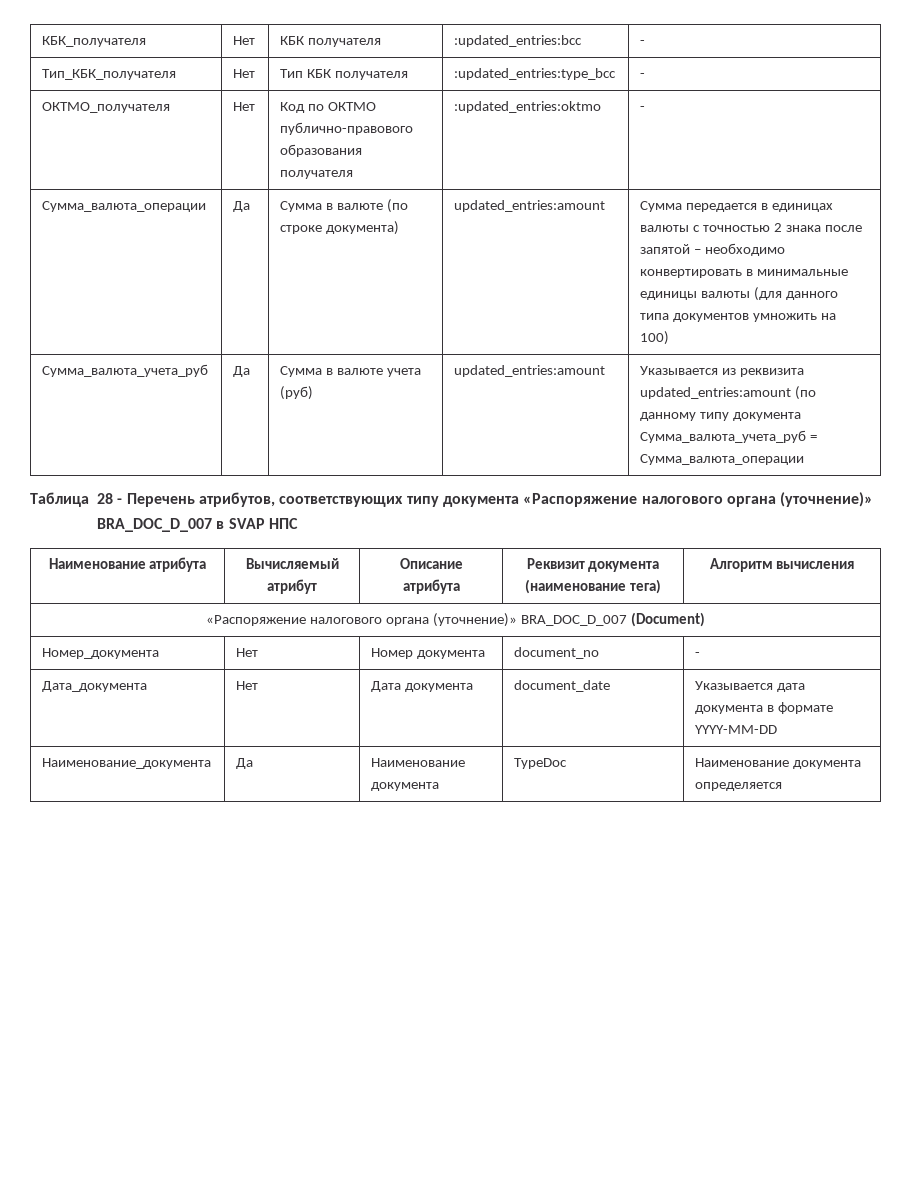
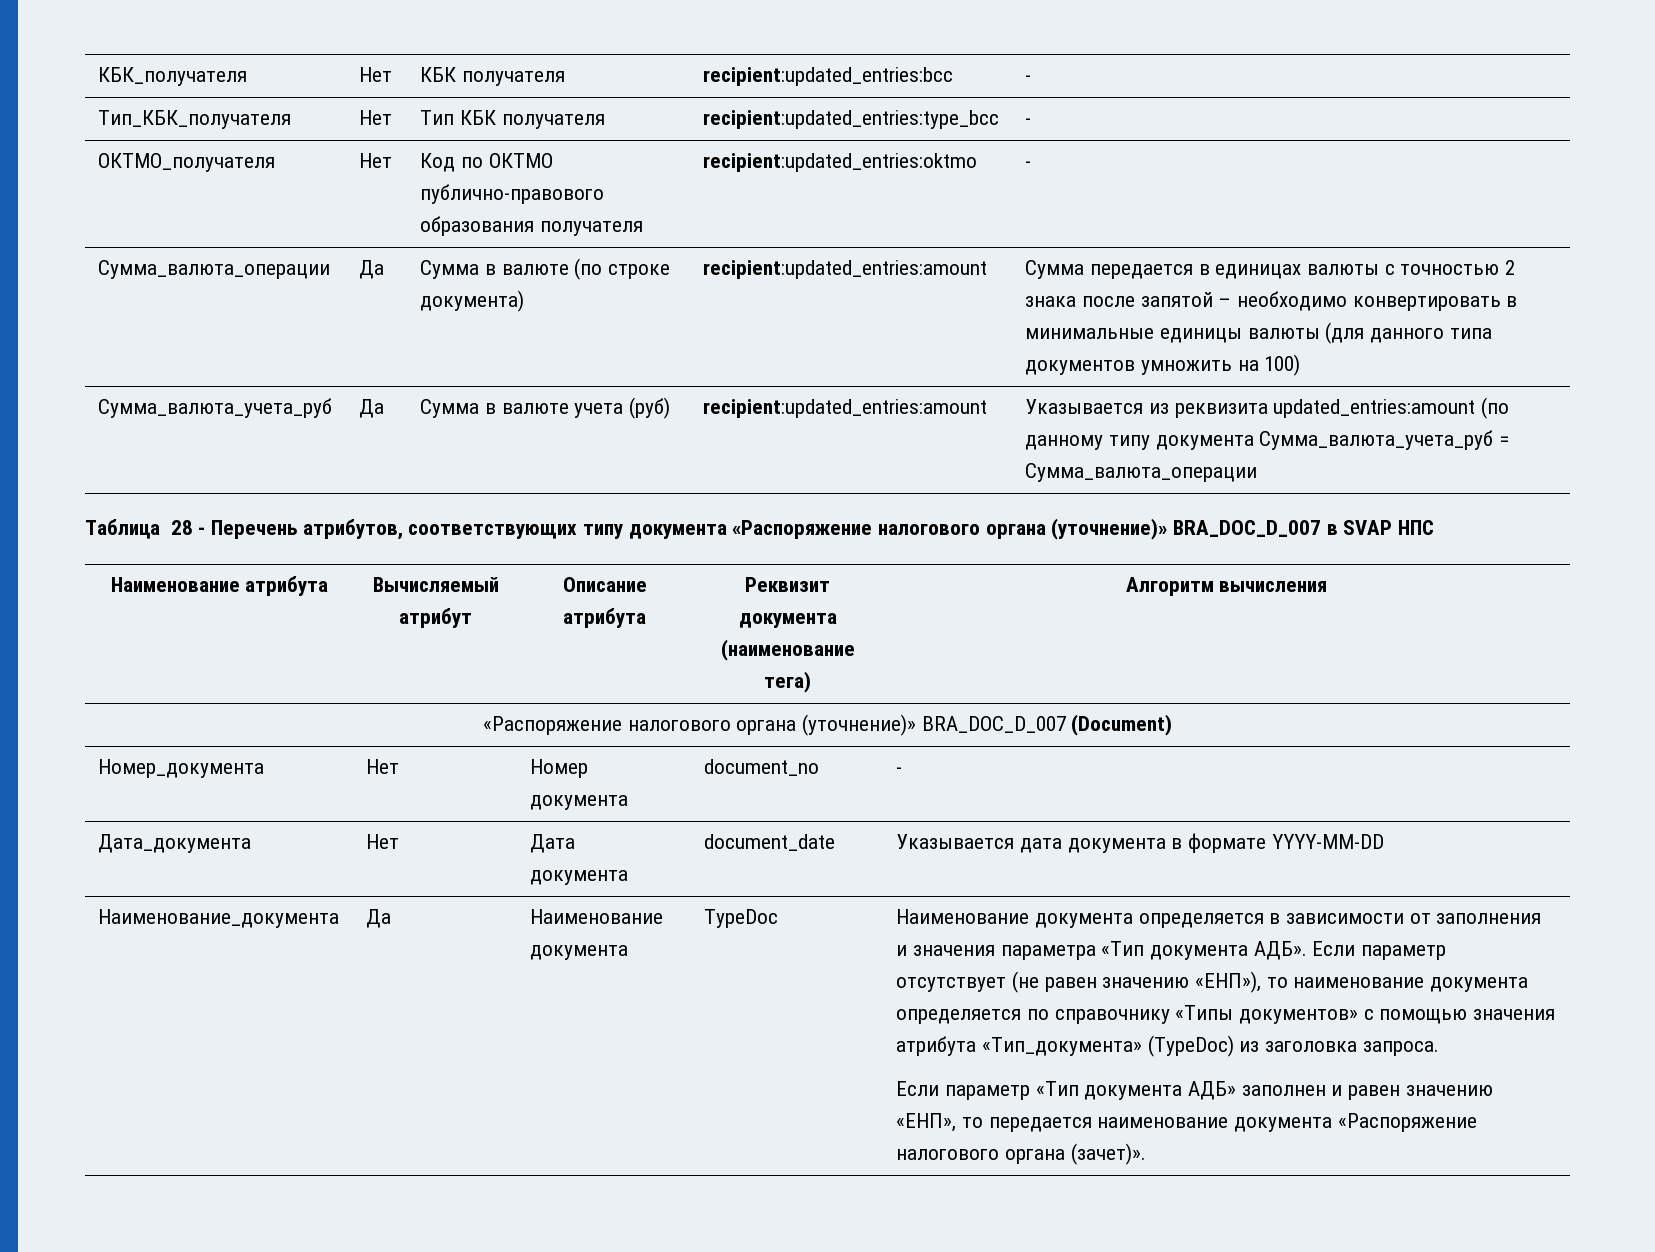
- КБК_получателя | Нет | КБК получателя | :updated_entries:bcc | -
+ КБК_получателя | Нет | КБК получателя | recipient:updated_entries:bcc | -
- Тип_КБК_получателя | Нет | Тип КБК получателя | :updated_entries:type_bcc | -
+ Тип_КБК_получателя | Нет | Тип КБК получателя | recipient:updated_entries:type_bcc | -
- ОКТМО_получателя | Нет | Код по ОКТМО публично-правового образования получателя | :updated_entries:oktmo | -
+ ОКТМО_получателя | Нет | Код по ОКТМО публично-правового образования получателя | recipient:updated_entries:oktmo | -
- Сумма_валюта_операции | Да | Сумма в валюте (по строке документа) | updated_entries:amount | Сумма передается в единицах валюты с точностью 2 знака после запятой – необходимо конвертировать в минимальные единицы валюты (для данного типа документов умножить на 100)
+ Сумма_валюта_операции | Да | Сумма в валюте (по строке документа) | recipient:updated_entries:amount | Сумма передается в единицах валюты с точностью 2 знака после запятой – необходимо конвертировать в минимальные единицы валюты (для данного типа документов умножить на 100)
- Сумма_валюта_учета_руб | Да | Сумма в валюте учета (руб) | updated_entries:amount | Указывается из реквизита updated_entries:amount (по данному типу документа Сумма_валюта_учета_руб = Сумма_валюта_операции
+ Сумма_валюта_учета_руб | Да | Сумма в валюте учета (руб) | recipient:updated_entries:amount | Указывается из реквизита updated_entries:amount (по данному типу документа Сумма_валюта_учета_руб = Сумма_валюта_операции
- Наименование документа определяется
+ Наименование документа определяется в зависимости от заполнения и значения параметра «Тип документа АДБ». Если параметр отсутствует (не равен значению «ЕНП»), то наименование документа определяется по справочнику «Типы документов» с помощью значения атрибута «Тип_документа» (TypeDoc) из заголовка запроса.
+ Если параметр «Тип документа АДБ» заполнен и равен значению «ЕНП», то передается наименование документа «Распоряжение налогового органа (зачет)».

